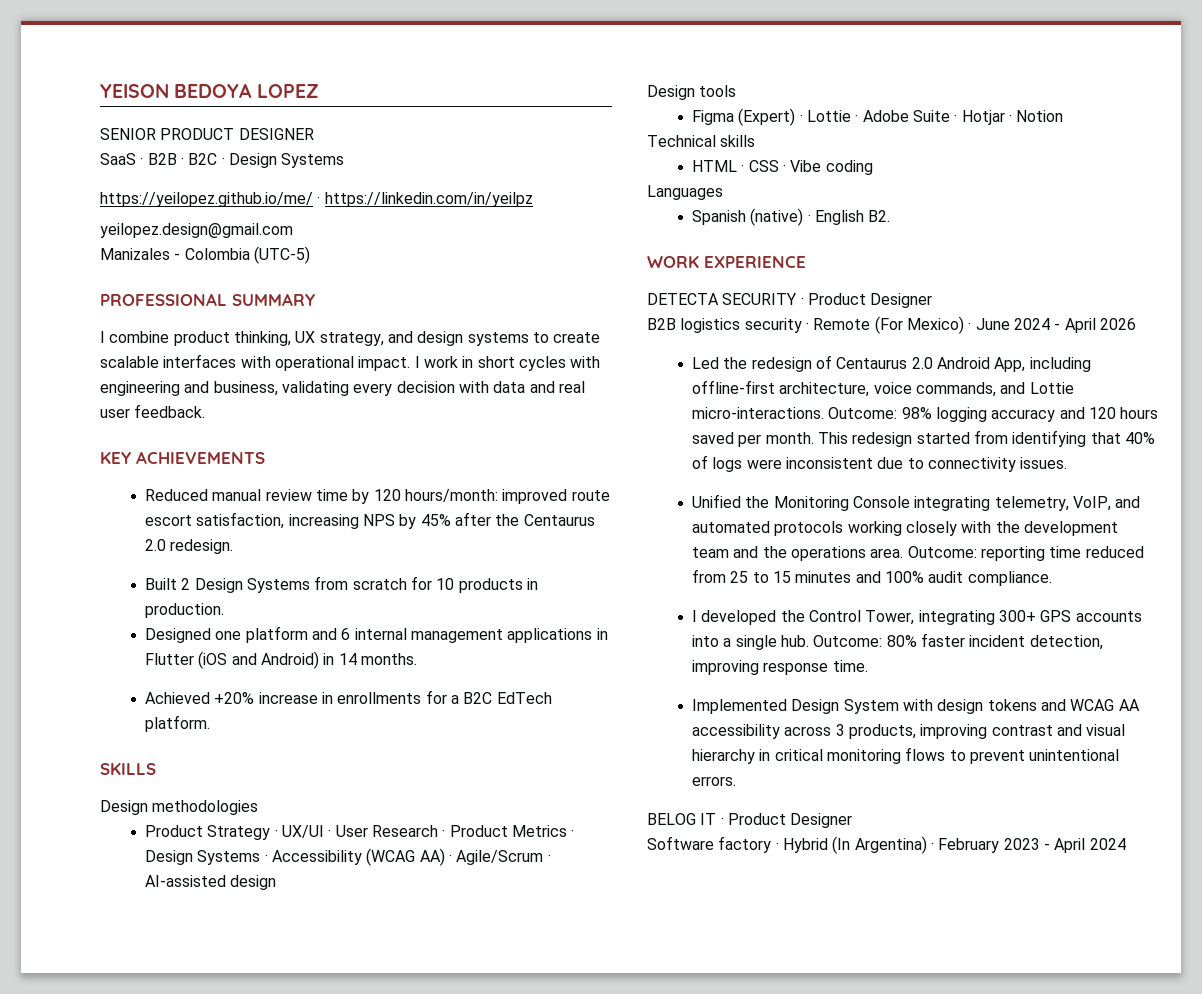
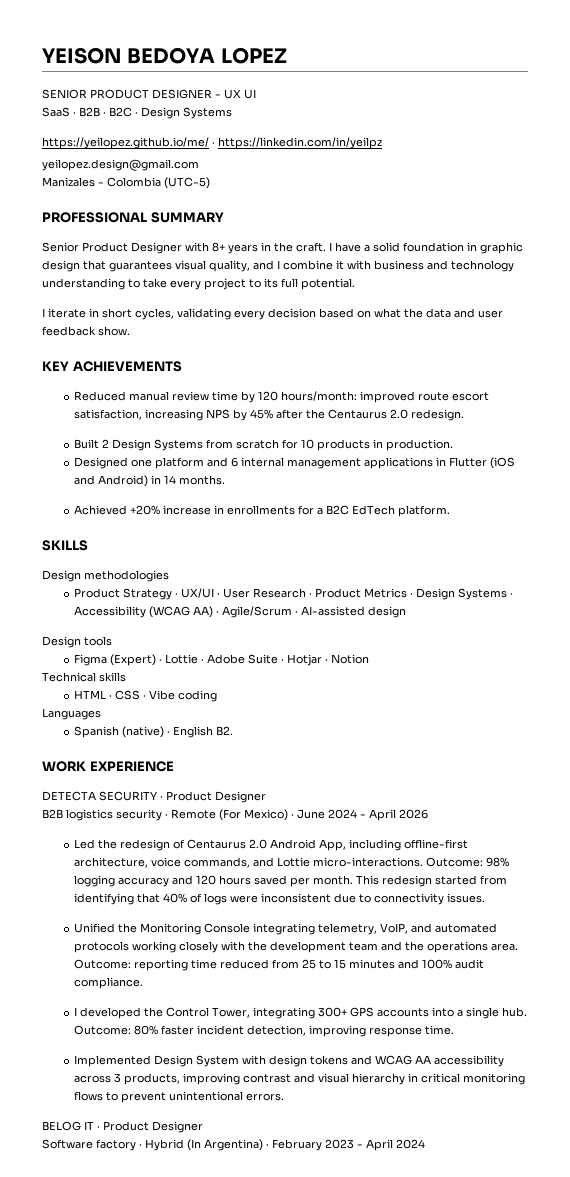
- SENIOR PRODUCT DESIGNER
+ SENIOR PRODUCT DESIGNER - UX UI
- I combine product thinking, UX strategy, and design systems to create scalable interfaces with operational impact. I work in short cycles with engineering and business, validating every decision with data and real user feedback.
+ Senior Product Designer with 8+ years in the craft. I have a solid foundation in graphic design that guarantees visual quality, and I combine it with business and technology understanding to take every project to its full potential.
+ I iterate in short cycles, validating every decision based on what the data and user feedback show.

